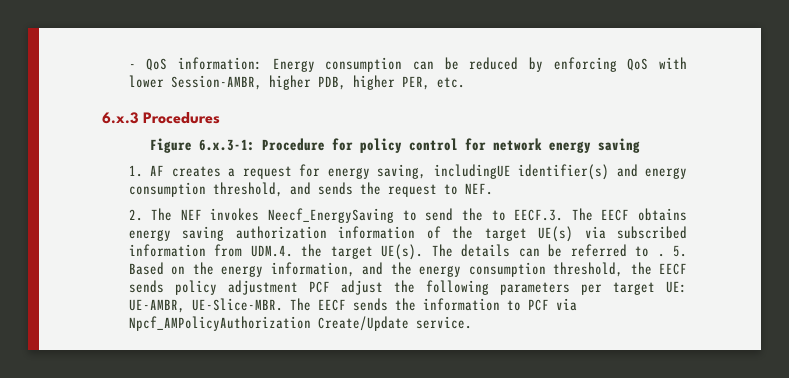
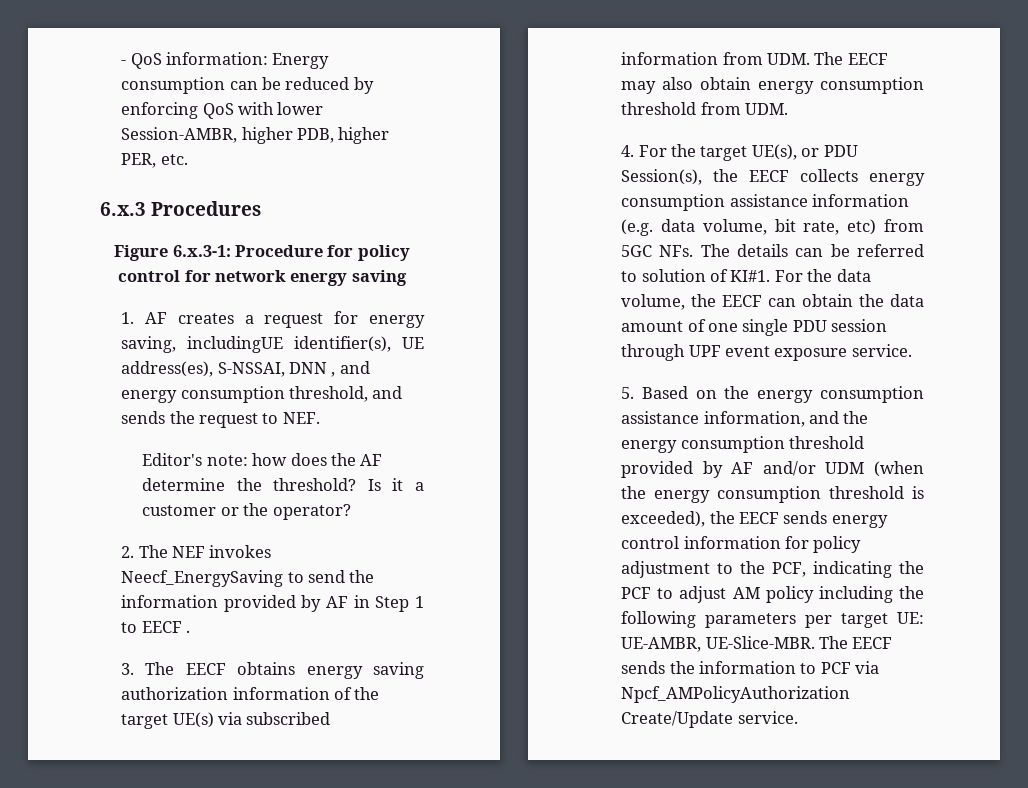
- 1. AF creates a request for energy saving, includingUE identifier(s) and energy consumption threshold, and sends the request to NEF.
+ 1. AF creates a request for energy saving, includingUE identifier(s), UE address(es), S-NSSAI, DNN , and energy consumption threshold, and sends the request to NEF.
+ Editor's note: how does the AF determine the threshold? Is it a customer or the operator?
- 2. The NEF invokes Neecf_EnergySaving to send the to EECF.3. The EECF obtains energy saving authorization information of the target UE(s) via subscribed information from UDM.4. the target UE(s). The details can be referred to . 5. Based on the energy information, and the energy consumption threshold, the EECF sends policy adjustment PCF adjust the following parameters per target UE: UE-AMBR, UE-Slice-MBR.
+ 2. The NEF invokes Neecf_EnergySaving to send the information provided by AF in Step 1 to EECF .
+ 3. The EECF obtains energy saving authorization information of the target UE(s) via subscribed information from UDM. The EECF may also obtain energy consumption threshold from UDM.
+ 4. For the target UE(s), or PDU Session(s), the EECF collects energy consumption assistance information (e.g. data volume, bit rate, etc) from 5GC NFs. The details can be referred to solution of KI#1. For the data volume, the EECF can obtain the data amount of one single PDU session through UPF event exposure service.
+ 5. Based on the energy consumption assistance information, and the energy consumption threshold provided by AF and/or UDM (when the energy consumption threshold is exceeded), the EECF sends energy control information for policy adjustment to the PCF, indicating the PCF to adjust AM policy including the following parameters per target UE: UE-AMBR, UE-Slice-MBR.

